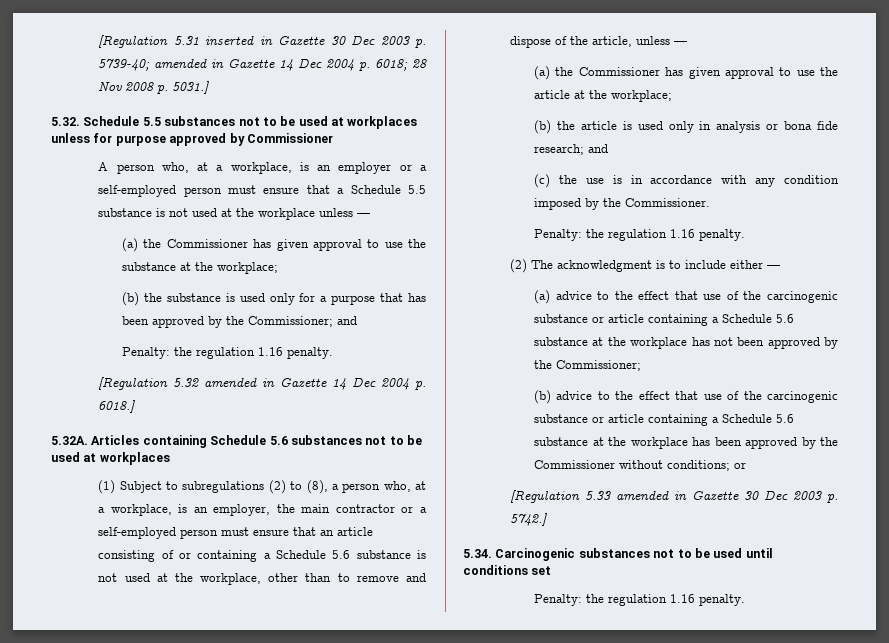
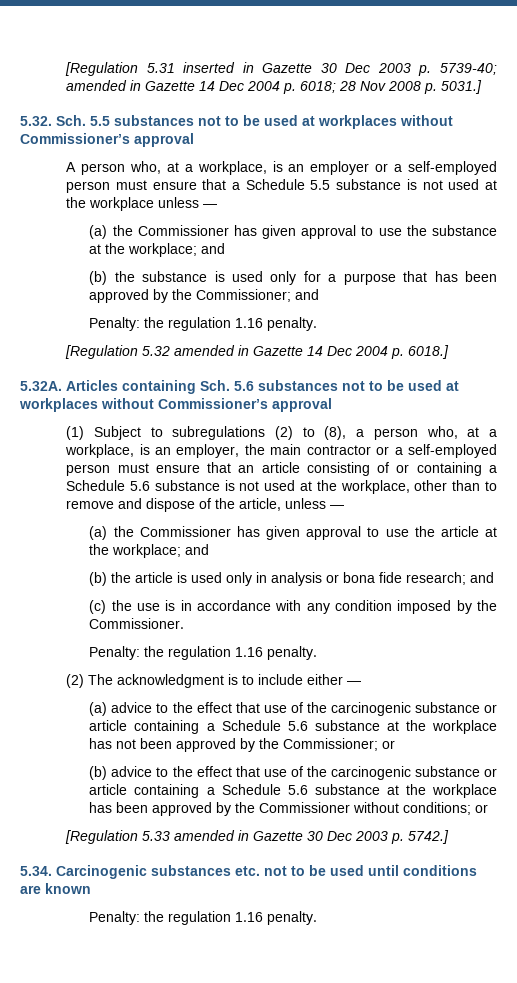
- 5.32. Schedule 5.5 substances not to be used at workplaces unless for purpose approved by Commissioner
+ 5.32. Sch. 5.5 substances not to be used at workplaces without Commissioner’s approval
- (a) the Commissioner has given approval to use the substance at the workplace;
+ (a) the Commissioner has given approval to use the substance at the workplace; and
- 5.32A. Articles containing Schedule 5.6 substances not to be used at workplaces
+ 5.32A. Articles containing Sch. 5.6 substances not to be used at workplaces without Commissioner’s approval
- (a) the Commissioner has given approval to use the article at the workplace;
+ (a) the Commissioner has given approval to use the article at the workplace; and
- (a) advice to the effect that use of the carcinogenic substance or article containing a Schedule 5.6 substance at the workplace has not been approved by the Commissioner;
+ (a) advice to the effect that use of the carcinogenic substance or article containing a Schedule 5.6 substance at the workplace has not been approved by the Commissioner; or
- 5.34. Carcinogenic substances not to be used until conditions set
+ 5.34. Carcinogenic substances etc. not to be used until conditions are known

